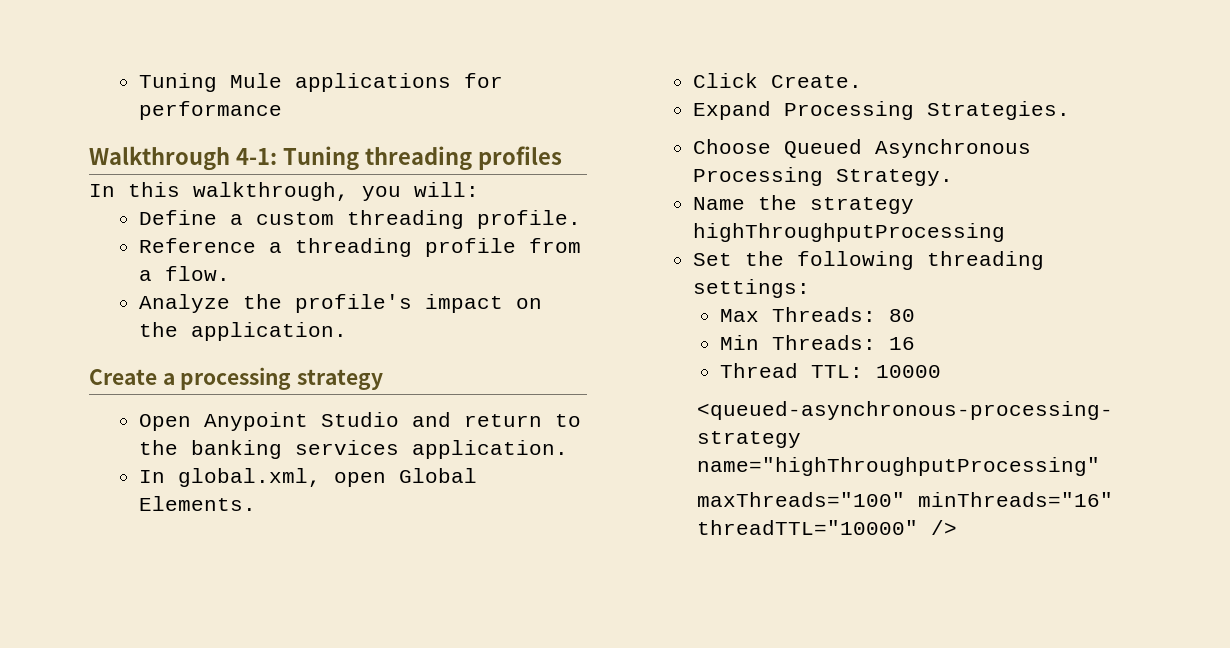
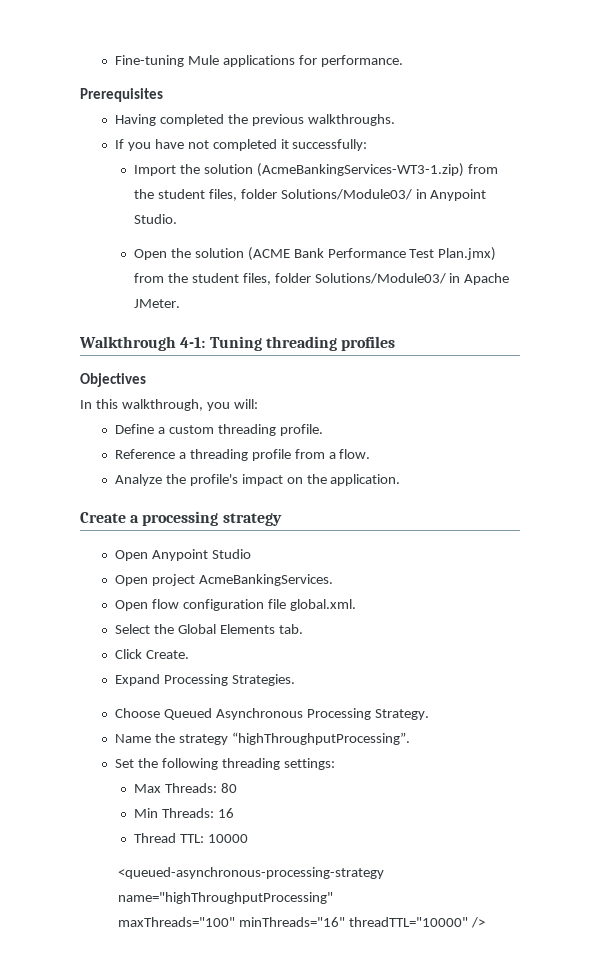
- Tuning Mule applications for performance
+ Fine-tuning Mule applications for performance.
+ Prerequisites
+ Having completed the previous walkthroughs.
+ If you have not completed it successfully:
+ Import the solution (AcmeBankingServices-WT3-1.zip) from the student files, folder Solutions/Module03/ in Anypoint Studio.
+ Open the solution (ACME Bank Performance Test Plan.jmx) from the student files, folder Solutions/Module03/ in Apache JMeter.
+ Objectives
- Open Anypoint Studio and return to the banking services application.
- In global.xml, open Global Elements.
+ Open Anypoint Studio
+ Open project AcmeBankingServices.
+ Open flow configuration file global.xml.
+ Select the Global Elements tab.
- Name the strategy highThroughputProcessing
+ Name the strategy “highThroughputProcessing”.

